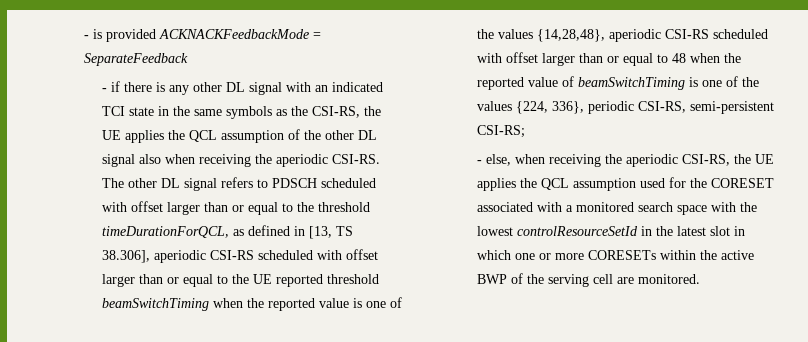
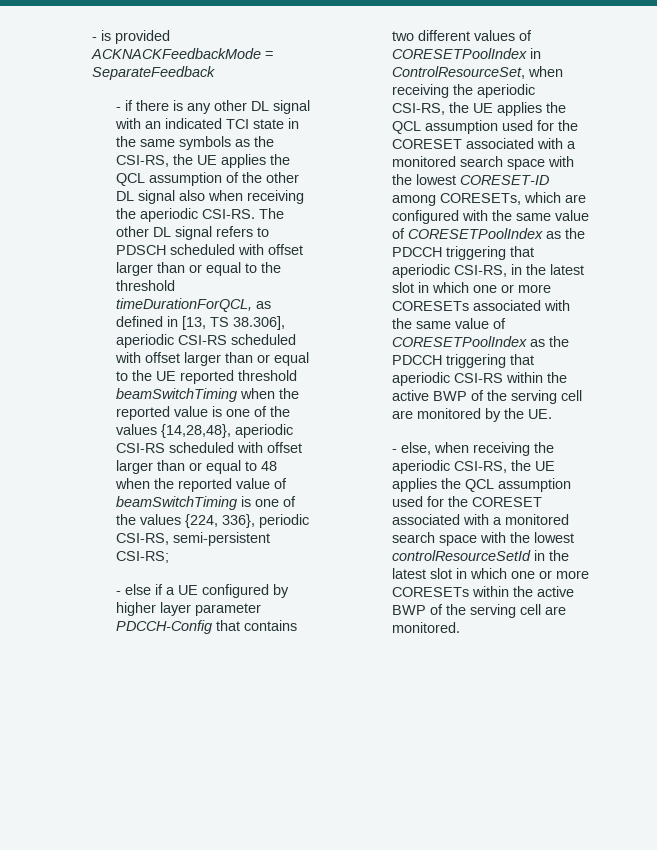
+ - else if a UE configured by higher layer parameter PDCCH-Config that contains two different values of CORESETPoolIndex in ControlResourceSet, when receiving the aperiodic CSI-RS, the UE applies the QCL assumption used for the CORESET associated with a monitored search space with the lowest CORESET-ID among CORESETs, which are configured with the same value of CORESETPoolIndex as the PDCCH triggering that aperiodic CSI-RS, in the latest slot in which one or more CORESETs associated with the same value of CORESETPoolIndex as the PDCCH triggering that aperiodic CSI-RS within the active BWP of the serving cell are monitored by the UE.

